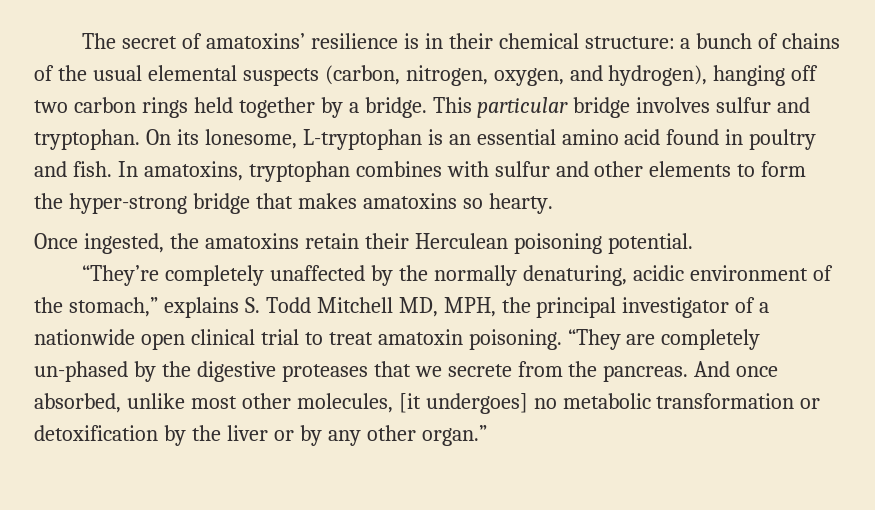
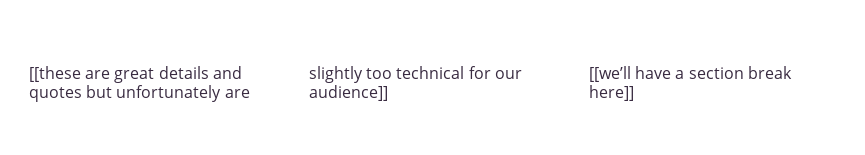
- The secret of amatoxins’ resilience is in their chemical structure: a bunch of chains of the usual elemental suspects (carbon, nitrogen, oxygen, and hydrogen), hanging off two carbon rings held together by a bridge. This particular bridge involves sulfur and tryptophan. On its lonesome, L-tryptophan is an essential amino acid found in poultry and fish. In amatoxins, tryptophan combines with sulfur and other elements to form the hyper-strong bridge that makes amatoxins so hearty.
- Once ingested, the amatoxins retain their Herculean poisoning potential.
- “They’re completely unaffected by the normally denaturing, acidic environment of the stomach,” explains S. Todd Mitchell MD, MPH, the principal investigator of a nationwide open clinical trial to treat amatoxin poisoning. “They are completely un-phased by the digestive proteases that we secrete from the pancreas. And once absorbed, unlike most other molecules, [it undergoes] no metabolic transformation or detoxification by the liver or by any other organ.”
+ [[these are great details and quotes but unfortunately are slightly too technical for our audience]]
+ [[we’ll have a section break here]]

